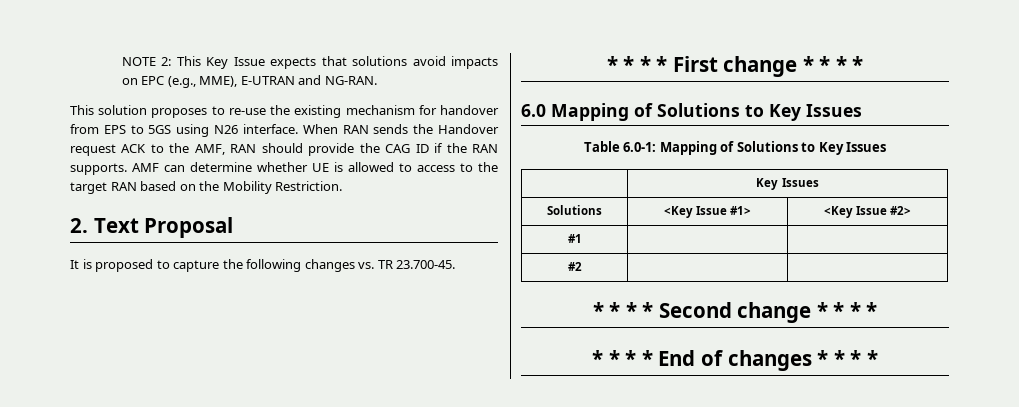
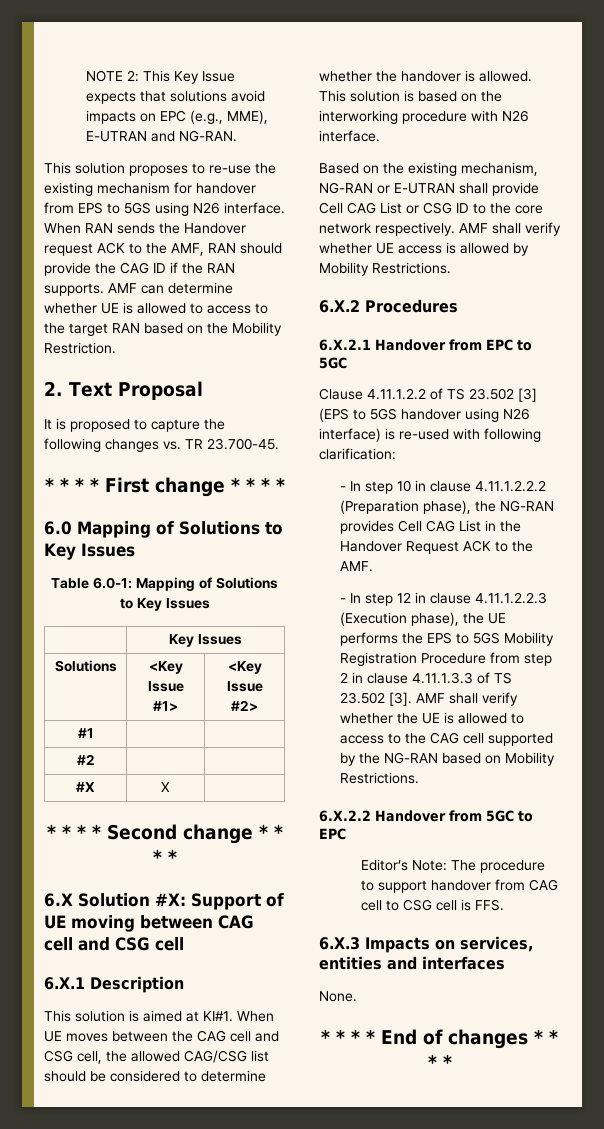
+ #X | X |
+ 6.X Solution #X: Support of UE moving between CAG cell and CSG cell
+ 6.X.1 Description
+ This solution is aimed at KI#1. When UE moves between the CAG cell and CSG cell, the allowed CAG/CSG list should be considered to determine whether the handover is allowed. This solution is based on the interworking procedure with N26 interface.
+ Based on the existing mechanism, NG-RAN or E-UTRAN shall provide Cell CAG List or CSG ID to the core network respectively. AMF shall verify whether UE access is allowed by Mobility Restrictions.
+ 6.X.2 Procedures
+ 6.X.2.1 Handover from EPC to 5GC
+ Clause 4.11.1.2.2 of TS 23.502 [3] (EPS to 5GS handover using N26 interface) is re-used with following clarification:
+ - In step 10 in clause 4.11.1.2.2.2 (Preparation phase), the NG-RAN provides Cell CAG List in the Handover Request ACK to the AMF.
+ - In step 12 in clause 4.11.1.2.2.3 (Execution phase), the UE performs the EPS to 5GS Mobility Registration Procedure from step 2 in clause 4.11.1.3.3 of TS 23.502 [3]. AMF shall verify whether the UE is allowed to access to the CAG cell supported by the NG-RAN based on Mobility Restrictions.
+ 6.X.2.2 Handover from 5GC to EPC
+ Editor’s Note: The procedure to support handover from CAG cell to CSG cell is FFS.
+ 6.X.3 Impacts on services, entities and interfaces
+ None.

